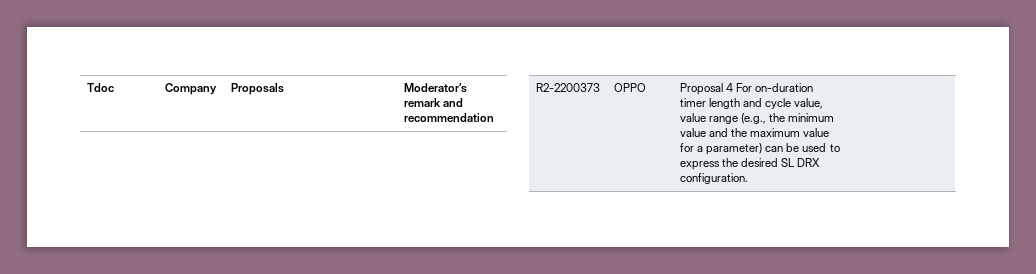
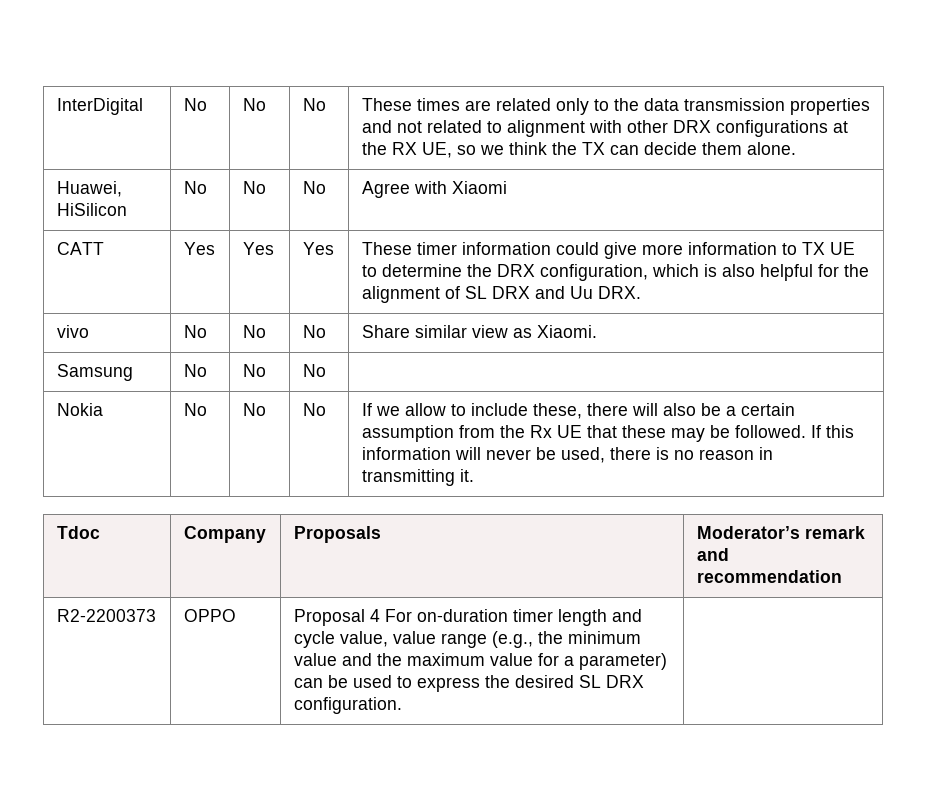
+ InterDigital | No | No | No | These times are related only to the data transmission properties and not related to alignment with other DRX configurations at the RX UE, so we think the TX can decide them alone.
+ Huawei, HiSilicon | No | No | No | Agree with Xiaomi
+ CATT | Yes | Yes | Yes | These timer information could give more information to TX UE to determine the DRX configuration, which is also helpful for the alignment of SL DRX and Uu DRX.
+ vivo | No | No | No | Share similar view as Xiaomi.
+ Samsung | No | No | No |
+ Nokia | No | No | No | If we allow to include these, there will also be a certain assumption from the Rx UE that these may be followed. If this information will never be used, there is no reason in transmitting it.

